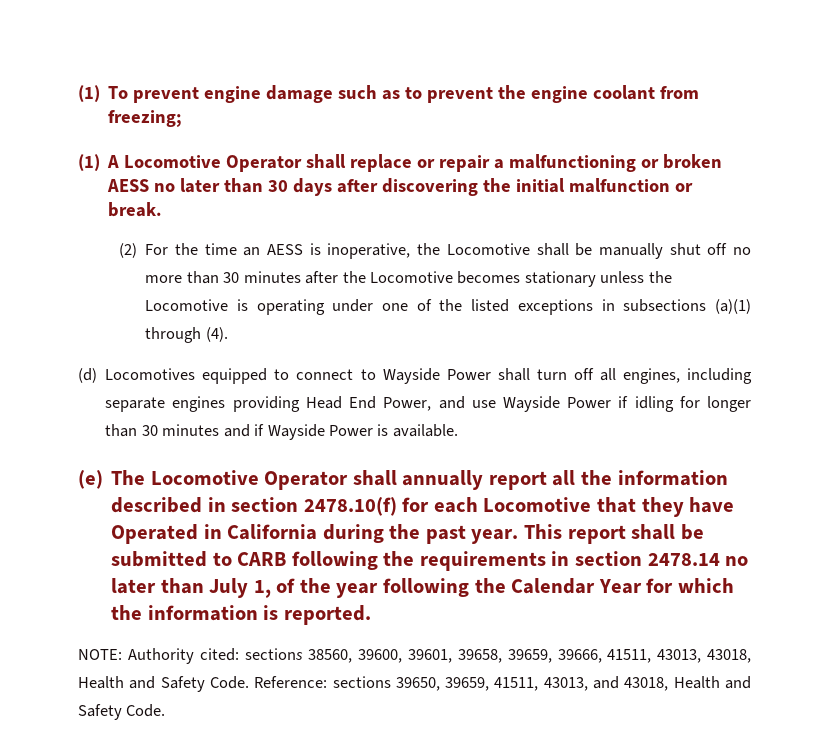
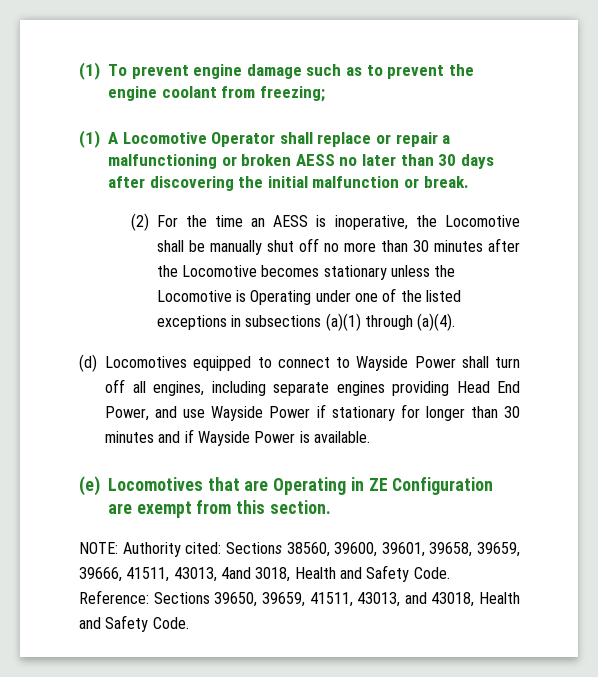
- (2) For the time an AESS is inoperative, the Locomotive shall be manually shut off no more than 30 minutes after the Locomotive becomes stationary unless the Locomotive is operating under one of the listed exceptions in subsections (a)(1) through (4).
+ (2) For the time an AESS is inoperative, the Locomotive shall be manually shut off no more than 30 minutes after the Locomotive becomes stationary unless the Locomotive is Operating under one of the listed exceptions in subsections (a)(1) through (a)(4).
- (d) Locomotives equipped to connect to Wayside Power shall turn off all engines, including separate engines providing Head End Power, and use Wayside Power if idling for longer than 30 minutes and if Wayside Power is available.
+ (d) Locomotives equipped to connect to Wayside Power shall turn off all engines, including separate engines providing Head End Power, and use Wayside Power if stationary for longer than 30 minutes and if Wayside Power is available.
- (e) The Locomotive Operator shall annually report all the information described in section 2478.10(f) for each Locomotive that they have Operated in California during the past year. This report shall be submitted to CARB following the requirements in section 2478.14 no later than July 1, of the year following the Calendar Year for which the information is reported.
+ (e) Locomotives that are Operating in ZE Configuration are exempt from this section.
- NOTE: Authority cited: sections 38560, 39600, 39601, 39658, 39659, 39666, 41511, 43013, 43018, Health and Safety Code.
+ NOTE: Authority cited: Sections 38560, 39600, 39601, 39658, 39659, 39666, 41511, 43013, 4and 3018, Health and Safety Code.
- Reference: sections 39650, 39659, 41511, 43013, and 43018, Health and Safety Code.
+ Reference: Sections 39650, 39659, 41511, 43013, and 43018, Health and Safety Code.

